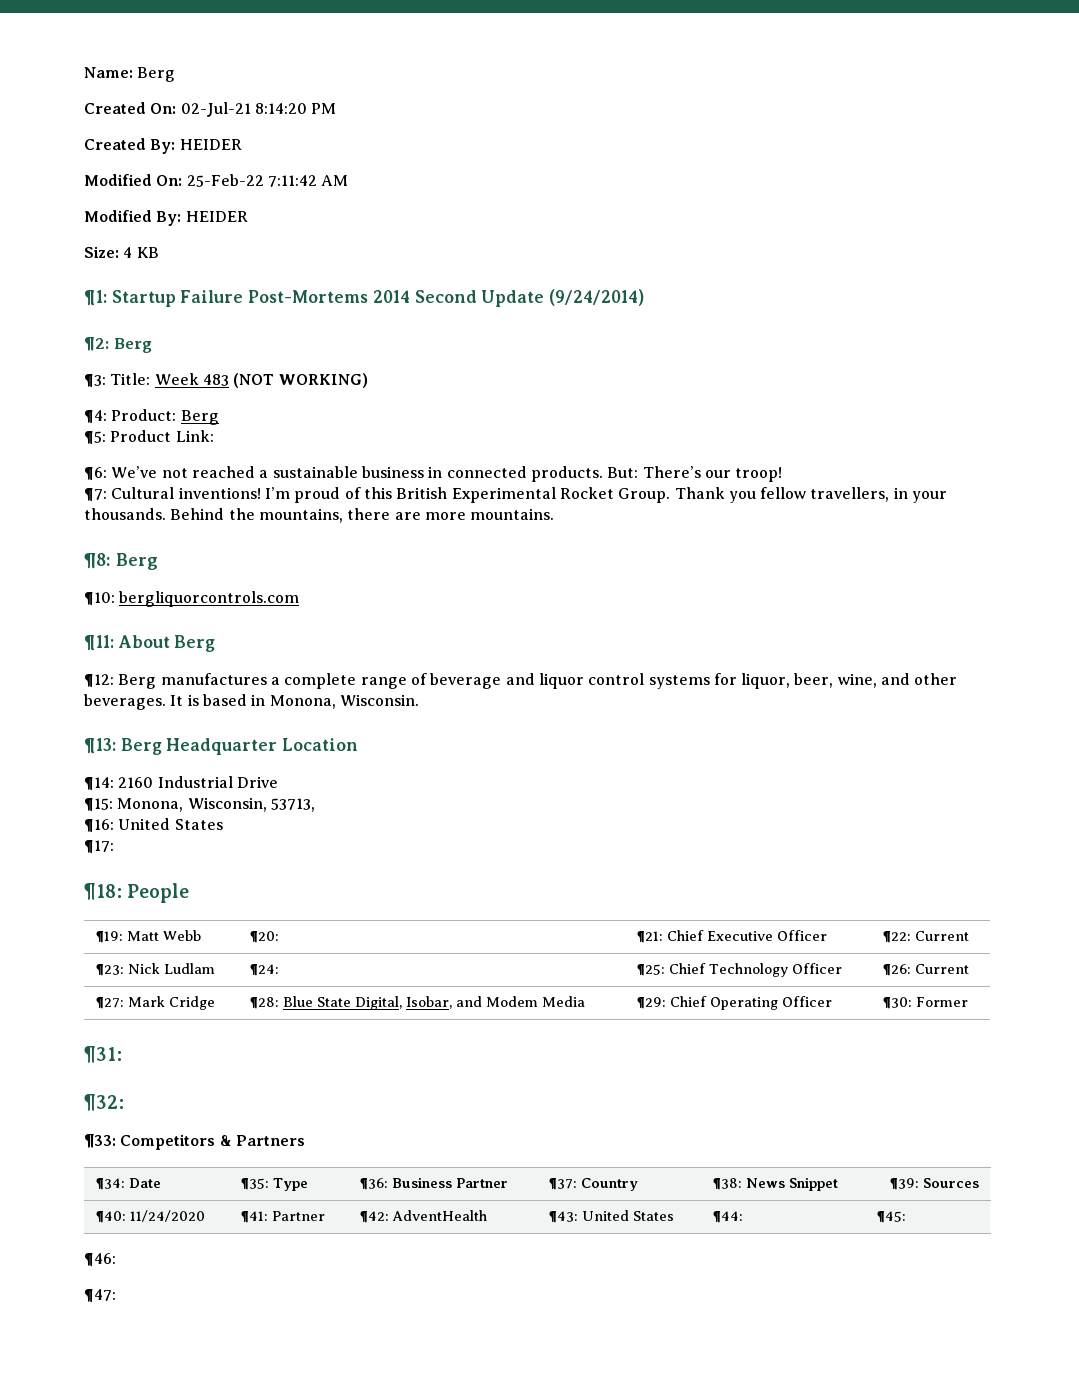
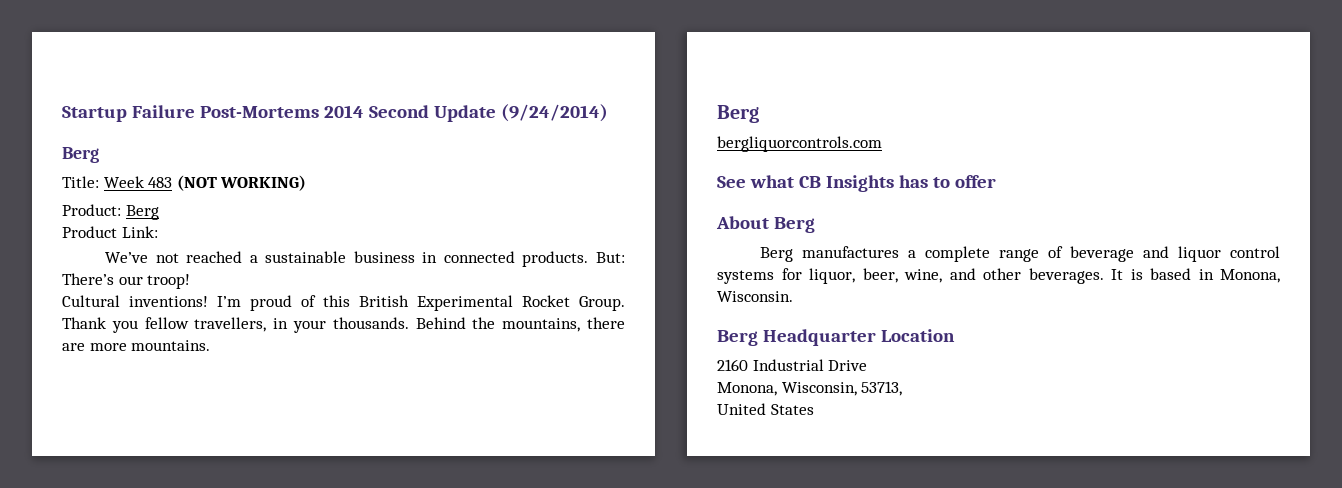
- Name: Berg
- Created On: 02-Jul-21 8:14:20 PM
- Created By: HEIDER
- Modified On: 25-Feb-22 7:11:42 AM
- Modified By: HEIDER
- Size: 4 KB
- ¶1: Startup Failure Post-Mortems 2014 Second Update (9/24/2014)
- ¶2: Berg
- ¶3: Title: Week 483 (NOT WORKING)
+ Startup Failure Post-Mortems 2014 Second Update (9/24/2014)
+ Berg
+ Title: Week 483 (NOT WORKING)
- ¶4: Product: Berg
+ Product: Berg
- ¶5: Product Link:
+ Product Link:
- ¶6: We’ve not reached a sustainable business in connected products.
+ We’ve not reached a sustainable business in connected products.
- ¶7: Cultural inventions!
+ Cultural inventions!
  Behind the mountains, there are more mountains.
- ¶8: Berg
- ¶10: bergliquorcontrols.com
+ Berg
+ bergliquorcontrols.com
- ¶11: About Berg
+ See what CB Insights has to offer
+ About Berg
- ¶12: Berg manufactures a complete range of beverage and liquor control systems for liquor, beer, wine, and other beverages.
+ Berg manufactures a complete range of beverage and liquor control systems for liquor, beer, wine, and other beverages.
- ¶13: Berg Headquarter Location
+ Berg Headquarter Location
- ¶14: 2160 Industrial Drive
+ 2160 Industrial Drive
- ¶15: Monona, Wisconsin, 53713,
+ Monona, Wisconsin, 53713,
- ¶16: United States
- ¶17:
- ¶18: People
- ¶19: Matt Webb | ¶20: | ¶21: Chief Executive Officer | ¶22: Current
- ¶23: Nick Ludlam | ¶24: | ¶25: Chief Technology Officer | ¶26: Current
- ¶27: Mark Cridge | ¶28: Blue State Digital, Isobar, and Modem Media | ¶29: Chief Operating Officer | ¶30: Former
- ¶31:
- ¶32:
- ¶33: Competitors & Partners
- ¶34: Date | ¶35: Type | ¶36: Business Partner | ¶37: Country | ¶38: News Snippet | ¶39: Sources
- ¶40: 11/24/2020 | ¶41: Partner | ¶42: AdventHealth | ¶43: United States | ¶44: | ¶45:
- ¶46:
- ¶47:
+ United States

